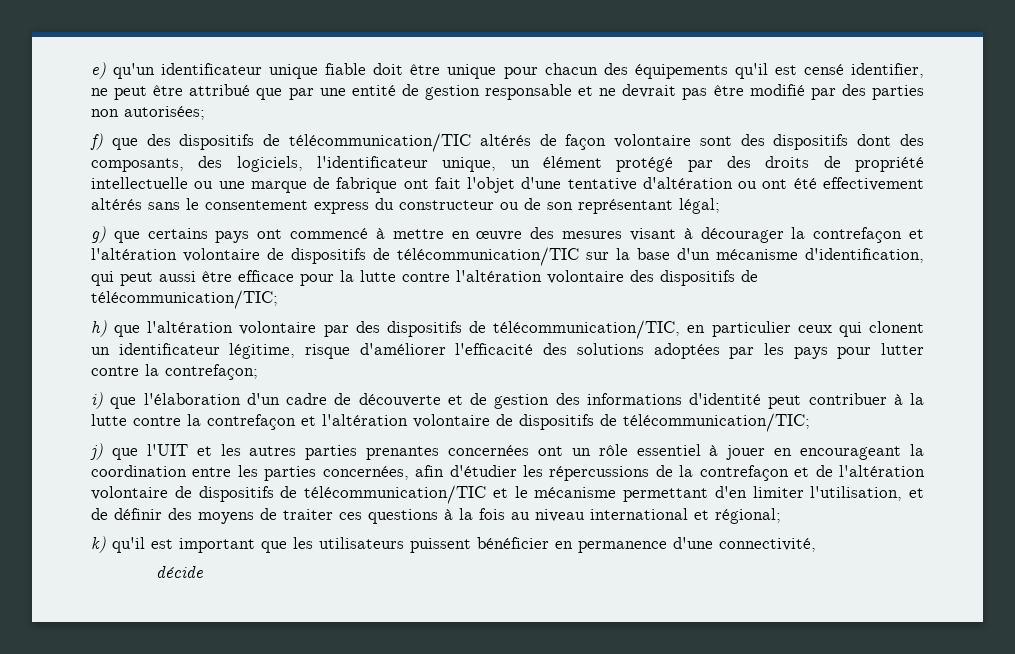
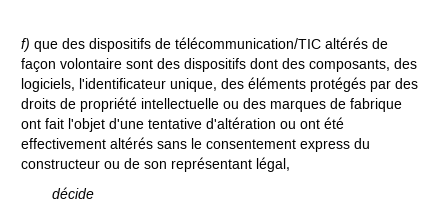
- e) qu'un identificateur unique fiable doit être unique pour chacun des équipements qu'il est censé identifier, ne peut être attribué que par une entité de gestion responsable et ne devrait pas être modifié par des parties non autorisées;
- f) que des dispositifs de télécommunication/TIC altérés de façon volontaire sont des dispositifs dont des composants, des logiciels, l'identificateur unique, un élément protégé par des droits de propriété intellectuelle ou une marque de fabrique ont fait l'objet d'une tentative d'altération ou ont été effectivement altérés sans le consentement express du constructeur ou de son représentant légal;
- g) que certains pays ont commencé à mettre en œuvre des mesures visant à décourager la contrefaçon et l'altération volontaire de dispositifs de télécommunication/TIC sur la base d'un mécanisme d'identification, qui peut aussi être efficace pour la lutte contre l'altération volontaire des dispositifs de télécommunication/TIC;
- h) que l'altération volontaire par des dispositifs de télécommunication/TIC, en particulier ceux qui clonent un identificateur légitime, risque d'améliorer l'efficacité des solutions adoptées par les pays pour lutter contre la contrefaçon;
- i) que l'élaboration d'un cadre de découverte et de gestion des informations d'identité peut contribuer à la lutte contre la contrefaçon et l'altération volontaire de dispositifs de télécommunication/TIC;
- j) que l'UIT et les autres parties prenantes concernées ont un rôle essentiel à jouer en encourageant la coordination entre les parties concernées, afin d'étudier les répercussions de la contrefaçon et de l'altération volontaire de dispositifs de télécommunication/TIC et le mécanisme permettant d'en limiter l'utilisation, et de définir des moyens de traiter ces questions à la fois au niveau international et régional;
- k) qu'il est important que les utilisateurs puissent bénéficier en permanence d'une connectivité,
+ f) que des dispositifs de télécommunication/TIC altérés de façon volontaire sont des dispositifs dont des composants, des logiciels, l'identificateur unique, des éléments protégés par des droits de propriété intellectuelle ou des marques de fabrique ont fait l'objet d'une tentative d'altération ou ont été effectivement altérés sans le consentement express du constructeur ou de son représentant légal,

